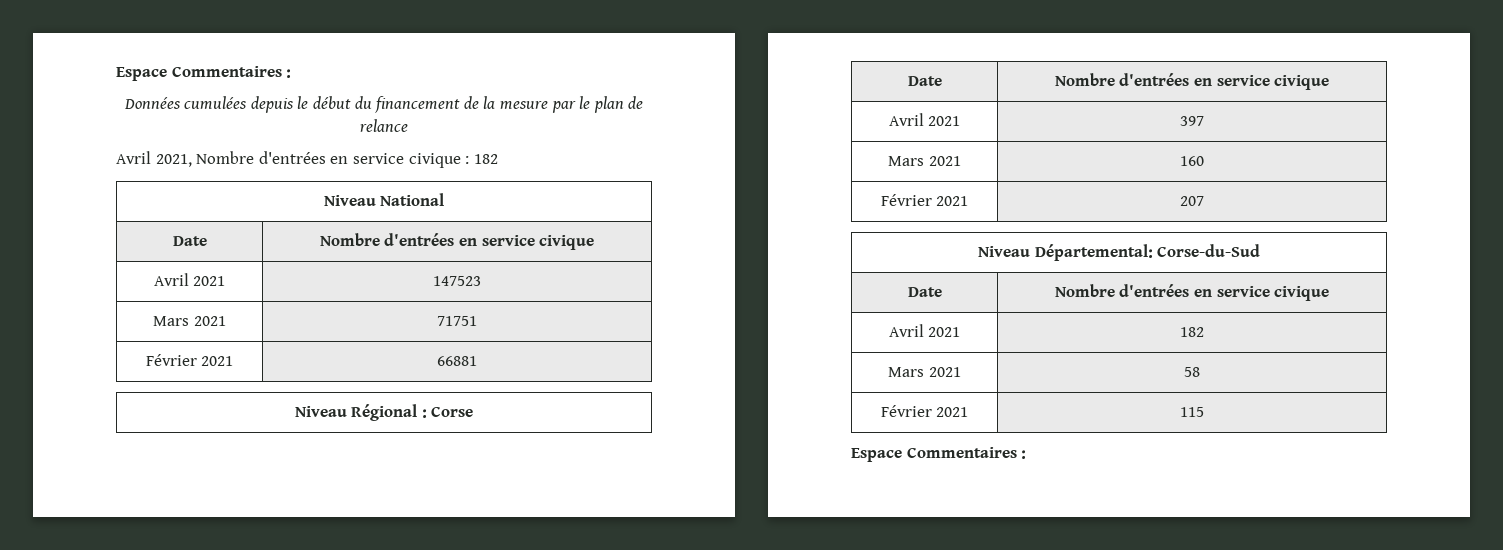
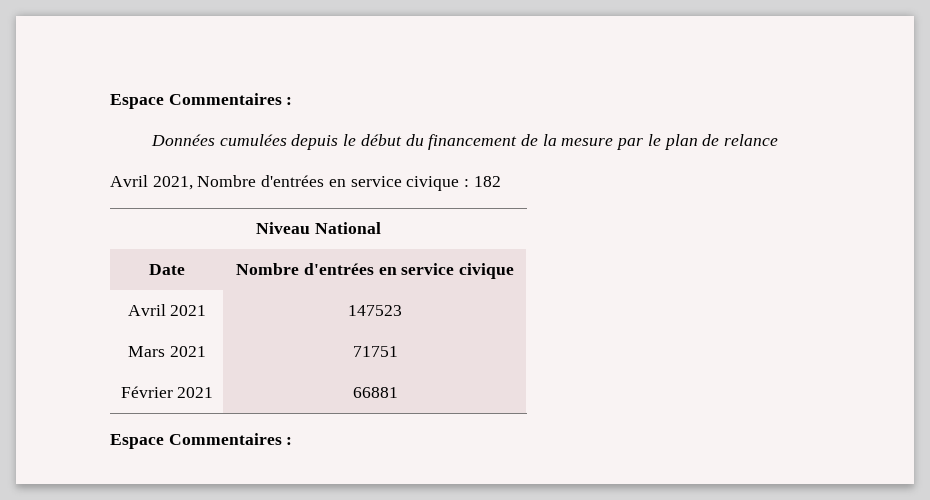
- Niveau Régional : Corse
- Date | Nombre d'entrées en service civique
- Avril 2021 | 397
- Mars 2021 | 160
- Février 2021 | 207
- Niveau Départemental: Corse-du-Sud
- Date | Nombre d'entrées en service civique
- Avril 2021 | 182
- Mars 2021 | 58
- Février 2021 | 115

